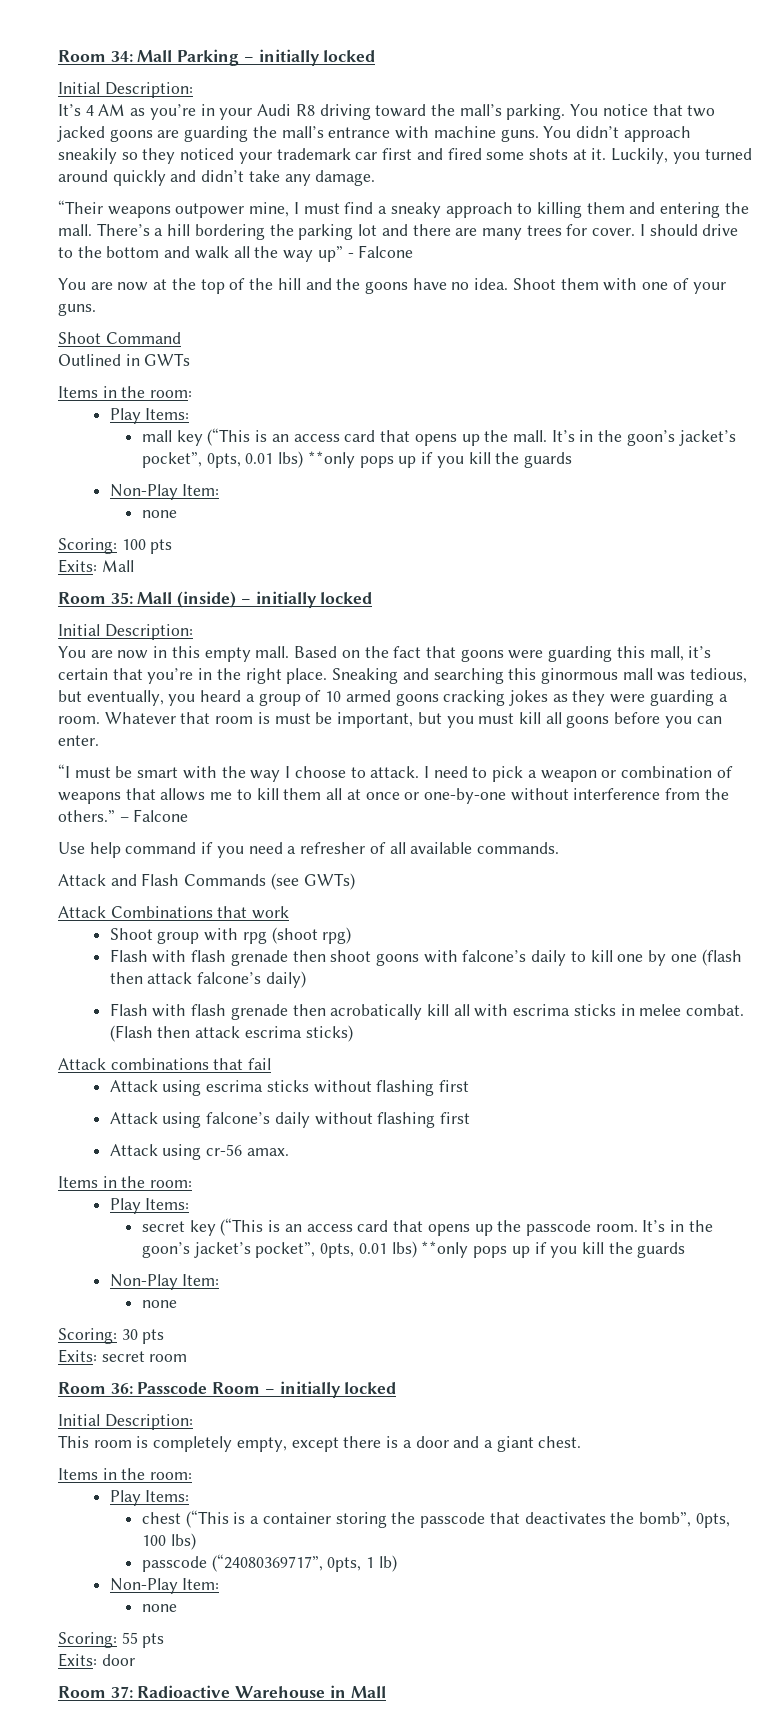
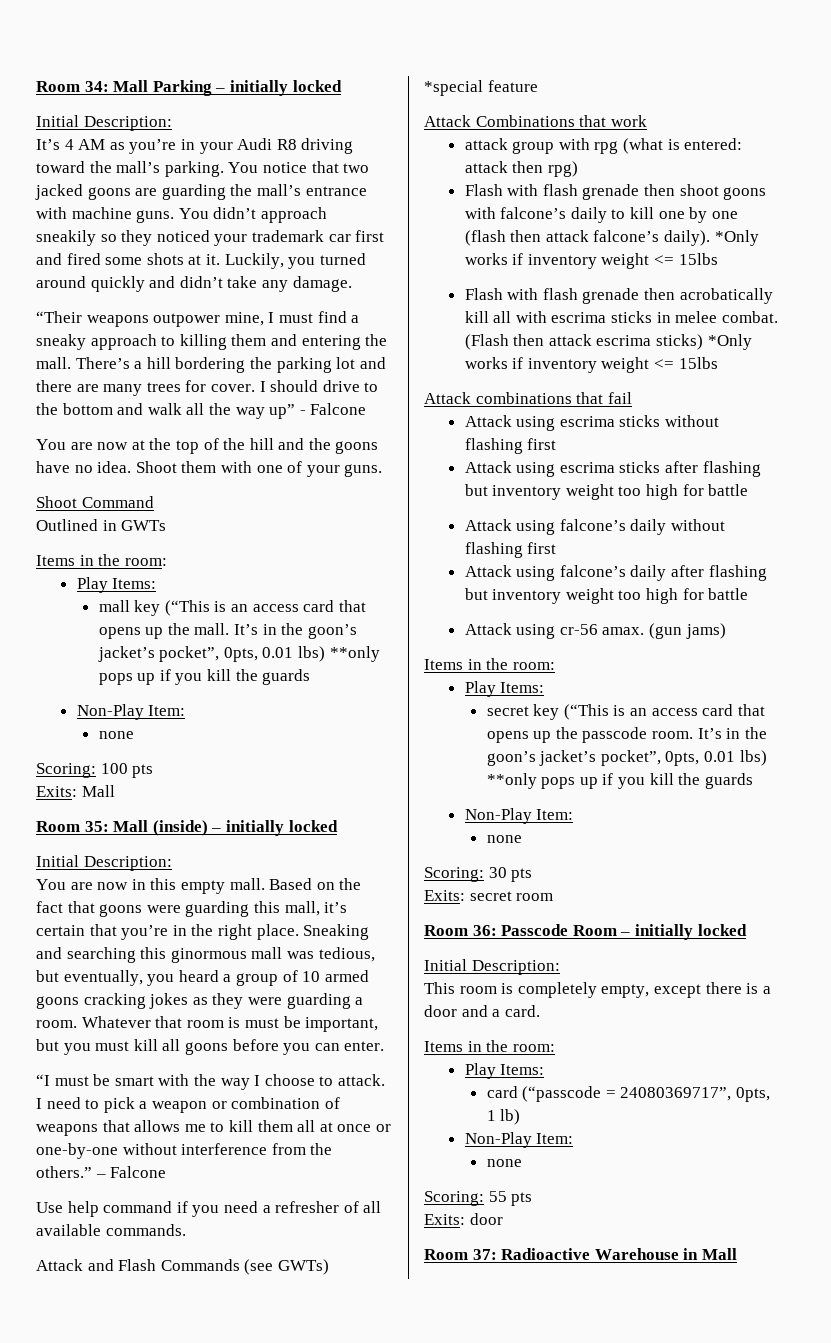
- Attack and Flash Commands (see GWTs)
+ Attack and Flash Commands (see GWTs) *special feature
- Shoot group with rpg (shoot rpg)
+ attack group with rpg (what is entered: attack then rpg)
- Flash with flash grenade then shoot goons with falcone’s daily to kill one by one (flash then attack falcone’s daily)
+ Flash with flash grenade then shoot goons with falcone’s daily to kill one by one (flash then attack falcone’s daily). *Only works if inventory weight <= 15lbs
- (Flash then attack escrima sticks)
+ (Flash then attack escrima sticks) *Only works if inventory weight <= 15lbs
+ Attack using escrima sticks after flashing but inventory weight too high for battle
+ Attack using falcone’s daily after flashing but inventory weight too high for battle
+ (gun jams)
- This room is completely empty, except there is a door and a giant chest.
+ This room is completely empty, except there is a door and a card.
  Items in the room:
  Play Items:
- chest (“This is a container storing the passcode that deactivates the bomb”, 0pts, 100 lbs)
- passcode (“24080369717”, 0pts, 1 lb)
+ card (“passcode = 24080369717”, 0pts, 1 lb)

